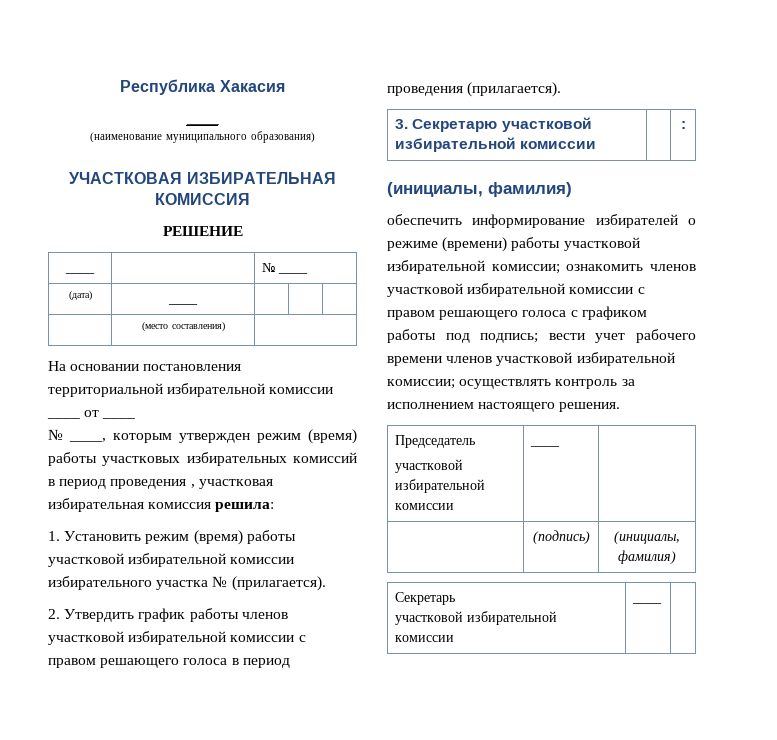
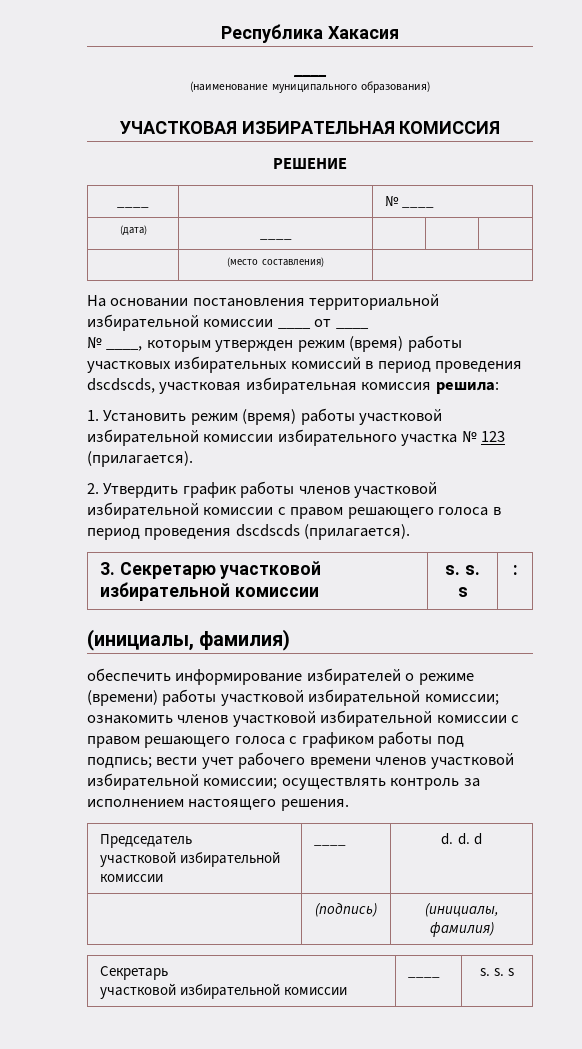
- № ____, которым утвержден режим (время) работы участковых избирательных комиссий в период проведения , участковая избирательная комиссия решила:
+ № ____, которым утвержден режим (время) работы участковых избирательных комиссий в период проведения dscdscds, участковая избирательная комиссия решила:
- 1. Установить режим (время) работы участковой избирательной комиссии избирательного участка № (прилагается).
+ 1. Установить режим (время) работы участковой избирательной комиссии избирательного участка № 123 (прилагается).
- 2. Утвердить график работы членов участковой избирательной комиссии с правом решающего голоса в период проведения (прилагается).
+ 2. Утвердить график работы членов участковой избирательной комиссии с правом решающего голоса в период проведения dscdscds (прилагается).
- 3. Секретарю участковой избирательной комиссии | | :
+ 3. Секретарю участковой избирательной комиссии | s. s. s | :
  Председатель
- участковой избирательной комиссии | ____ |
+ участковой избирательной комиссии | ____ | d. d. d
  Секретарь
- участковой избирательной комиссии | ____ |
+ участковой избирательной комиссии | ____ | s. s. s

